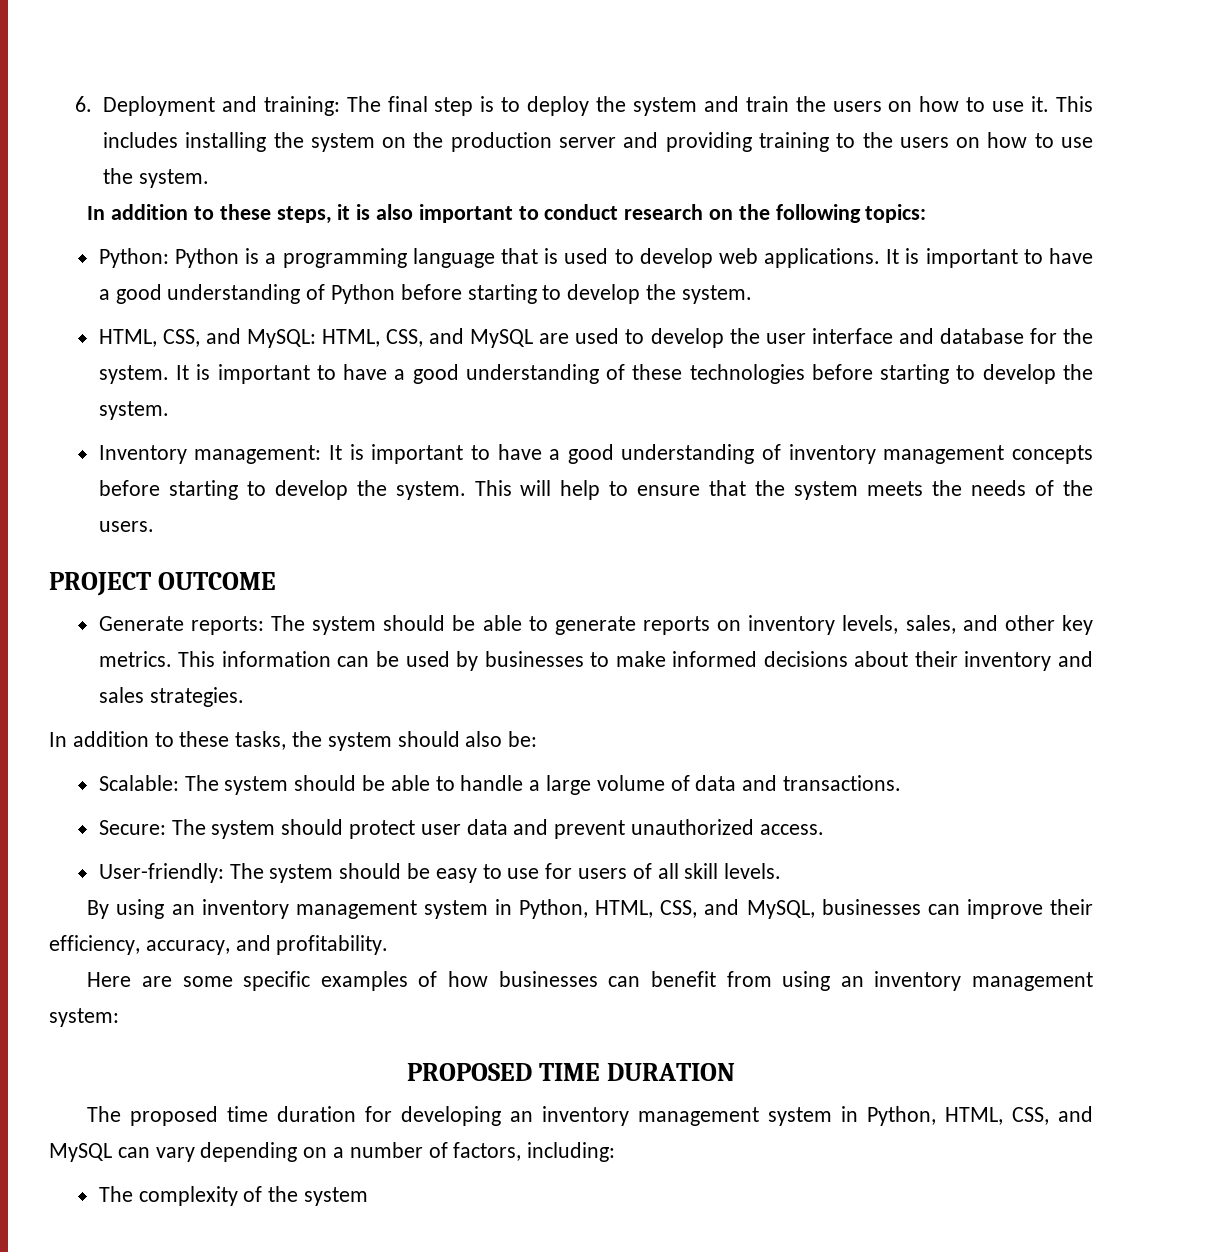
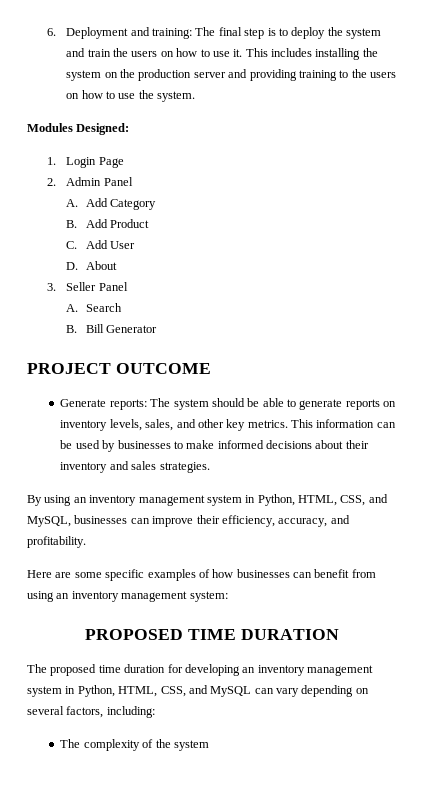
- In addition to these steps, it is also important to conduct research on the following topics:
- Python: Python is a programming language that is used to develop web applications. It is important to have a good understanding of Python before starting to develop the system.
- HTML, CSS, and MySQL: HTML, CSS, and MySQL are used to develop the user interface and database for the system. It is important to have a good understanding of these technologies before starting to develop the system.
- Inventory management: It is important to have a good understanding of inventory management concepts before starting to develop the system. This will help to ensure that the system meets the needs of the users.
+ Modules Designed:
+ 1. Login Page
+ 2. Admin Panel
+ A. Add Category
+ B. Add Product
+ C. Add User
+ D. About
+ 3. Seller Panel
+ A. Search
+ B. Bill Generator
- In addition to these tasks, the system should also be:
- Scalable: The system should be able to handle a large volume of data and transactions.
- Secure: The system should protect user data and prevent unauthorized access.
- User-friendly: The system should be easy to use for users of all skill levels.
- The proposed time duration for developing an inventory management system in Python, HTML, CSS, and MySQL can vary depending on a number of factors, including:
+ The proposed time duration for developing an inventory management system in Python, HTML, CSS, and MySQL can vary depending on several factors, including:

